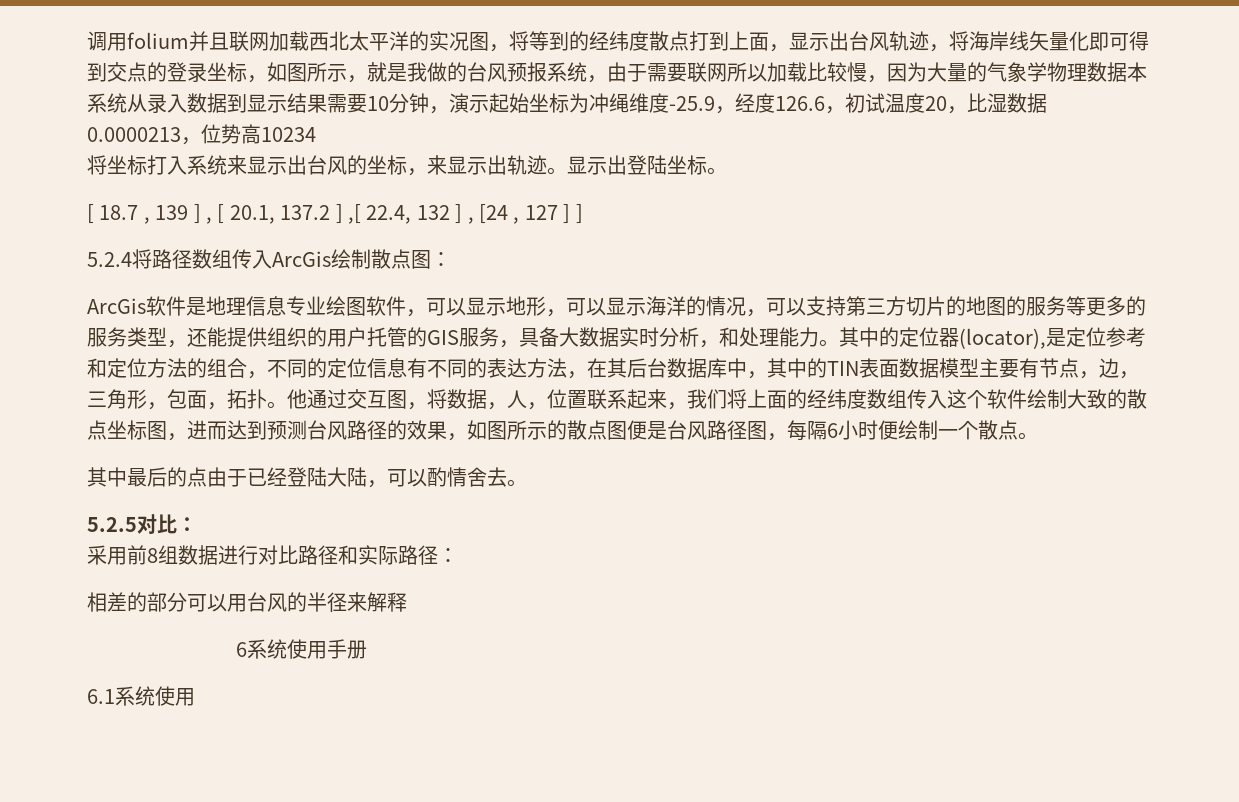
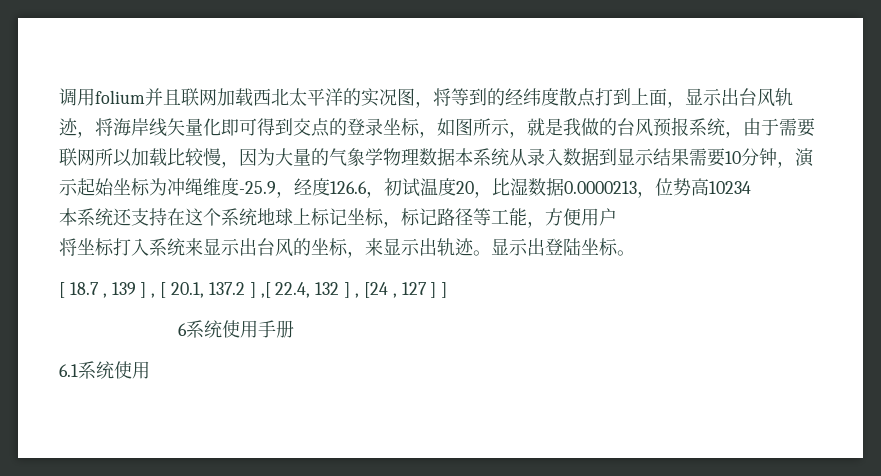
+ 本系统还支持在这个系统地球上标记坐标，标记路径等工能，方便用户
- 5.2.4将路径数组传入ArcGis绘制散点图：
- ArcGis软件是地理信息专业绘图软件，可以显示地形，可以显示海洋的情况，可以支持第三方切片的地图的服务等更多的服务类型，还能提供组织的用户托管的GIS服务，具备大数据实时分析，和处理能力。其中的定位器(locator),是定位参考和定位方法的组合，不同的定位信息有不同的表达方法，在其后台数据库中，其中的TIN表面数据模型主要有节点，边，三角形，包面，拓扑。他通过交互图，将数据，人，位置联系起来，我们将上面的经纬度数组传入这个软件绘制大致的散点坐标图，进而达到预测台风路径的效果，如图所示的散点图便是台风路径图，每隔6小时便绘制一个散点。
- 其中最后的点由于已经登陆大陆，可以酌情舍去。
- 5.2.5对比：
- 采用前8组数据进行对比路径和实际路径：
- 相差的部分可以用台风的半径来解释

